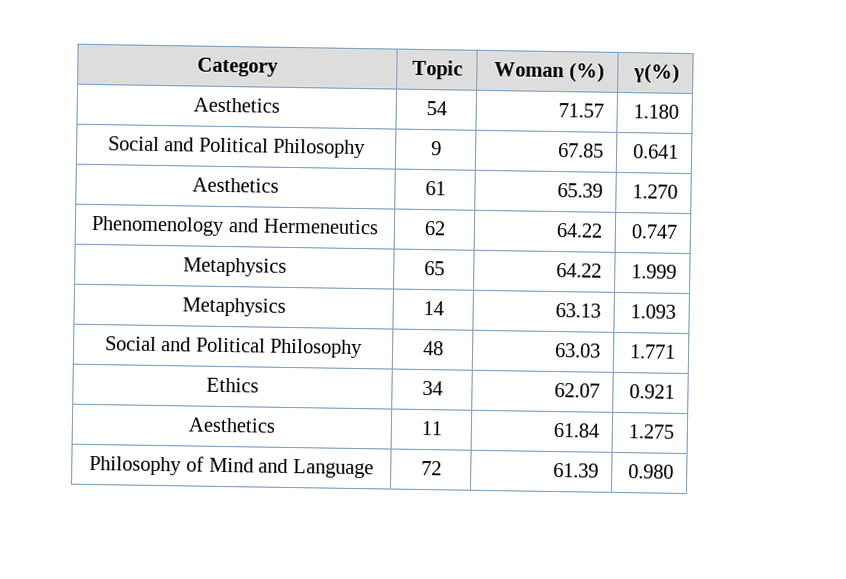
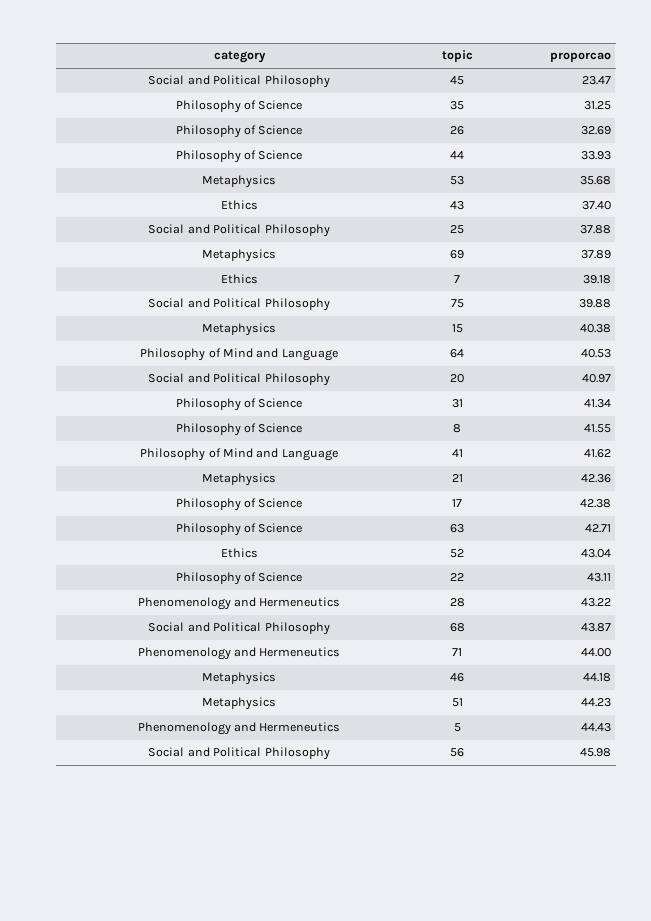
- Category | Topic | Woman (%) | γ(%)
- Aesthetics | 54 | 71.57 | 1.180
- Social and Political Philosophy | 9 | 67.85 | 0.641
- Aesthetics | 61 | 65.39 | 1.270
- Phenomenology and Hermeneutics | 62 | 64.22 | 0.747
- Metaphysics | 65 | 64.22 | 1.999
- Metaphysics | 14 | 63.13 | 1.093
- Social and Political Philosophy | 48 | 63.03 | 1.771
- Ethics | 34 | 62.07 | 0.921
- Aesthetics | 11 | 61.84 | 1.275
- Philosophy of Mind and Language | 72 | 61.39 | 0.980
+ category | topic | proporcao
+ Social and Political Philosophy | 45 | 23.47
+ Philosophy of Science | 35 | 31.25
+ Philosophy of Science | 26 | 32.69
+ Philosophy of Science | 44 | 33.93
+ Metaphysics | 53 | 35.68
+ Ethics | 43 | 37.40
+ Social and Political Philosophy | 25 | 37.88
+ Metaphysics | 69 | 37.89
+ Ethics | 7 | 39.18
+ Social and Political Philosophy | 75 | 39.88
+ Metaphysics | 15 | 40.38
+ Philosophy of Mind and Language | 64 | 40.53
+ Social and Political Philosophy | 20 | 40.97
+ Philosophy of Science | 31 | 41.34
+ Philosophy of Science | 8 | 41.55
+ Philosophy of Mind and Language | 41 | 41.62
+ Metaphysics | 21 | 42.36
+ Philosophy of Science | 17 | 42.38
+ Philosophy of Science | 63 | 42.71
+ Ethics | 52 | 43.04
+ Philosophy of Science | 22 | 43.11
+ Phenomenology and Hermeneutics | 28 | 43.22
+ Social and Political Philosophy | 68 | 43.87
+ Phenomenology and Hermeneutics | 71 | 44.00
+ Metaphysics | 46 | 44.18
+ Metaphysics | 51 | 44.23
+ Phenomenology and Hermeneutics | 5 | 44.43
+ Social and Political Philosophy | 56 | 45.98

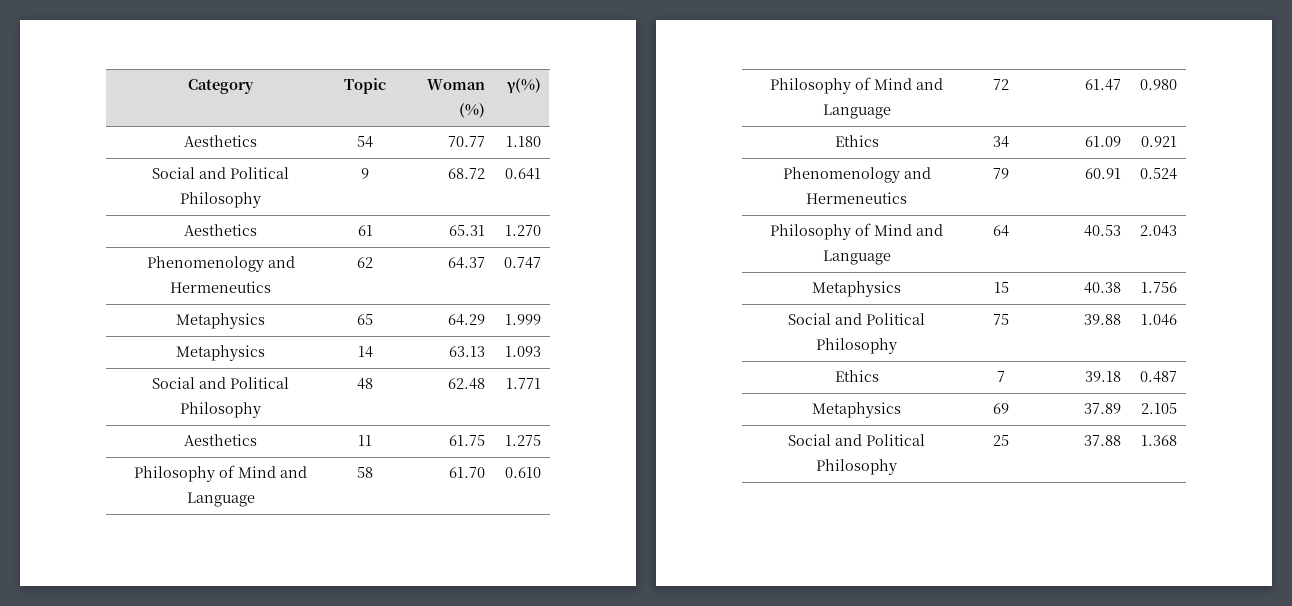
- category | topic | proporcao
- Social and Political Philosophy | 45 | 23.47
- Philosophy of Science | 35 | 31.25
- Philosophy of Science | 26 | 32.69
- Philosophy of Science | 44 | 33.93
- Metaphysics | 53 | 35.68
- Ethics | 43 | 37.40
- Social and Political Philosophy | 25 | 37.88
- Metaphysics | 69 | 37.89
- Ethics | 7 | 39.18
- Social and Political Philosophy | 75 | 39.88
- Metaphysics | 15 | 40.38
+ Category | Topic | Woman (%) | γ(%)
+ Aesthetics | 54 | 70.77 | 1.180
+ Social and Political Philosophy | 9 | 68.72 | 0.641
+ Aesthetics | 61 | 65.31 | 1.270
+ Phenomenology and Hermeneutics | 62 | 64.37 | 0.747
+ Metaphysics | 65 | 64.29 | 1.999
+ Metaphysics | 14 | 63.13 | 1.093
+ Social and Political Philosophy | 48 | 62.48 | 1.771
+ Aesthetics | 11 | 61.75 | 1.275
+ Philosophy of Mind and Language | 58 | 61.70 | 0.610
+ Philosophy of Mind and Language | 72 | 61.47 | 0.980
+ Ethics | 34 | 61.09 | 0.921
+ Phenomenology and Hermeneutics | 79 | 60.91 | 0.524
- Philosophy of Mind and Language | 64 | 40.53
- Social and Political Philosophy | 20 | 40.97
- Philosophy of Science | 31 | 41.34
- Philosophy of Science | 8 | 41.55
- Philosophy of Mind and Language | 41 | 41.62
- Metaphysics | 21 | 42.36
- Philosophy of Science | 17 | 42.38
- Philosophy of Science | 63 | 42.71
- Ethics | 52 | 43.04
- Philosophy of Science | 22 | 43.11
- Phenomenology and Hermeneutics | 28 | 43.22
- Social and Political Philosophy | 68 | 43.87
- Phenomenology and Hermeneutics | 71 | 44.00
- Metaphysics | 46 | 44.18
- Metaphysics | 51 | 44.23
- Phenomenology and Hermeneutics | 5 | 44.43
- Social and Political Philosophy | 56 | 45.98
+ Philosophy of Mind and Language | 64 | 40.53 | 2.043
+ Metaphysics | 15 | 40.38 | 1.756
+ Social and Political Philosophy | 75 | 39.88 | 1.046
+ Ethics | 7 | 39.18 | 0.487
+ Metaphysics | 69 | 37.89 | 2.105
+ Social and Political Philosophy | 25 | 37.88 | 1.368

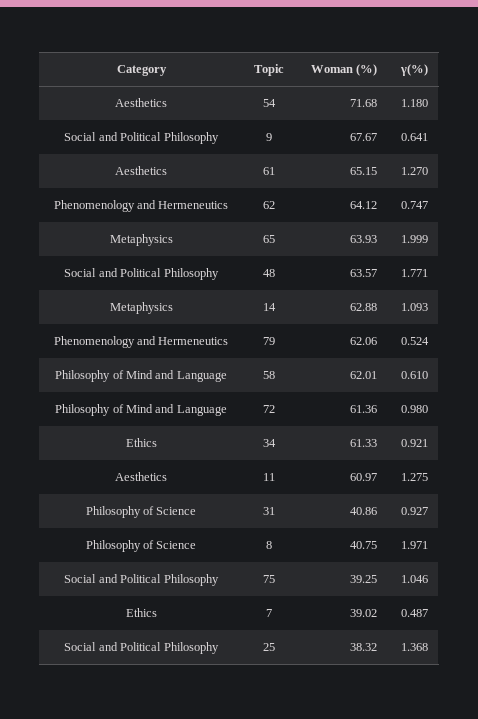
- Aesthetics | 54 | 70.77 | 1.180
+ Aesthetics | 54 | 71.68 | 1.180
- Social and Political Philosophy | 9 | 68.72 | 0.641
+ Social and Political Philosophy | 9 | 67.67 | 0.641
- Aesthetics | 61 | 65.31 | 1.270
+ Aesthetics | 61 | 65.15 | 1.270
- Phenomenology and Hermeneutics | 62 | 64.37 | 0.747
+ Phenomenology and Hermeneutics | 62 | 64.12 | 0.747
- Metaphysics | 65 | 64.29 | 1.999
+ Metaphysics | 65 | 63.93 | 1.999
- Metaphysics | 14 | 63.13 | 1.093
- Social and Political Philosophy | 48 | 62.48 | 1.771
+ Social and Political Philosophy | 48 | 63.57 | 1.771
- Aesthetics | 11 | 61.75 | 1.275
+ Metaphysics | 14 | 62.88 | 1.093
+ Phenomenology and Hermeneutics | 79 | 62.06 | 0.524
- Philosophy of Mind and Language | 58 | 61.70 | 0.610
+ Philosophy of Mind and Language | 58 | 62.01 | 0.610
- Philosophy of Mind and Language | 72 | 61.47 | 0.980
+ Philosophy of Mind and Language | 72 | 61.36 | 0.980
- Ethics | 34 | 61.09 | 0.921
+ Ethics | 34 | 61.33 | 0.921
- Phenomenology and Hermeneutics | 79 | 60.91 | 0.524
- Philosophy of Mind and Language | 64 | 40.53 | 2.043
- Metaphysics | 15 | 40.38 | 1.756
+ Aesthetics | 11 | 60.97 | 1.275
+ Philosophy of Science | 31 | 40.86 | 0.927
+ Philosophy of Science | 8 | 40.75 | 1.971
- Social and Political Philosophy | 75 | 39.88 | 1.046
+ Social and Political Philosophy | 75 | 39.25 | 1.046
- Ethics | 7 | 39.18 | 0.487
+ Ethics | 7 | 39.02 | 0.487
- Metaphysics | 69 | 37.89 | 2.105
- Social and Political Philosophy | 25 | 37.88 | 1.368
+ Social and Political Philosophy | 25 | 38.32 | 1.368

